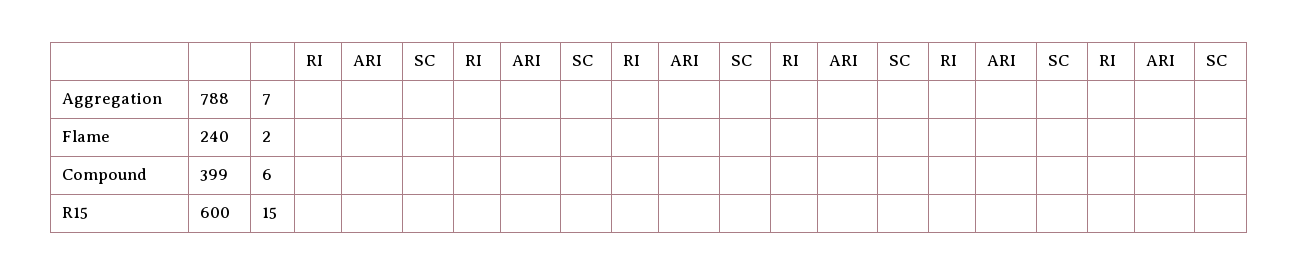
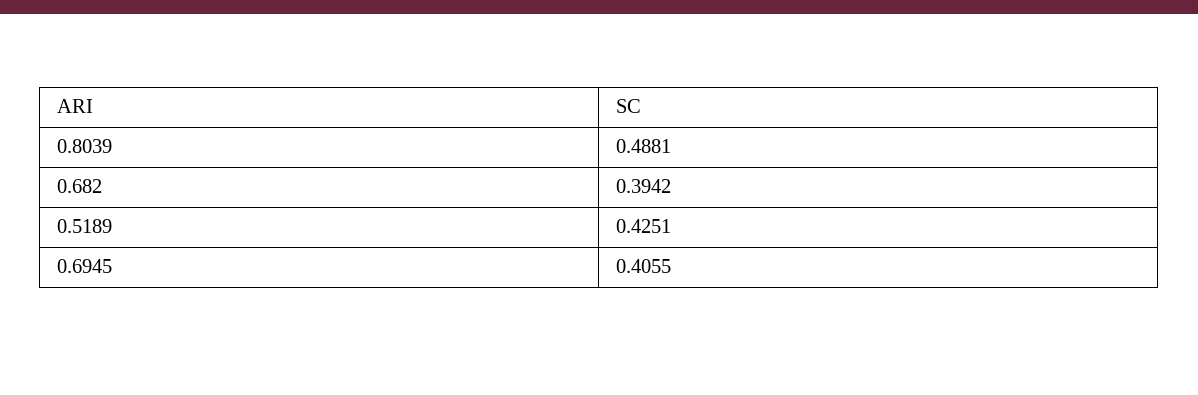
- | | | RI | ARI | SC | RI | ARI | SC | RI | ARI | SC | RI | ARI | SC | RI | ARI | SC | RI | ARI | SC
- Aggregation | 788 | 7 | | | | | | | | | | | | | | | | | |
- Flame | 240 | 2 | | | | | | | | | | | | | | | | | |
- Compound | 399 | 6 | | | | | | | | | | | | | | | | | |
- R15 | 600 | 15 | | | | | | | | | | | | | | | | | |
+ ARI | SC
+ 0.8039 | 0.4881
+ 0.682 | 0.3942
+ 0.5189 | 0.4251
+ 0.6945 | 0.4055

